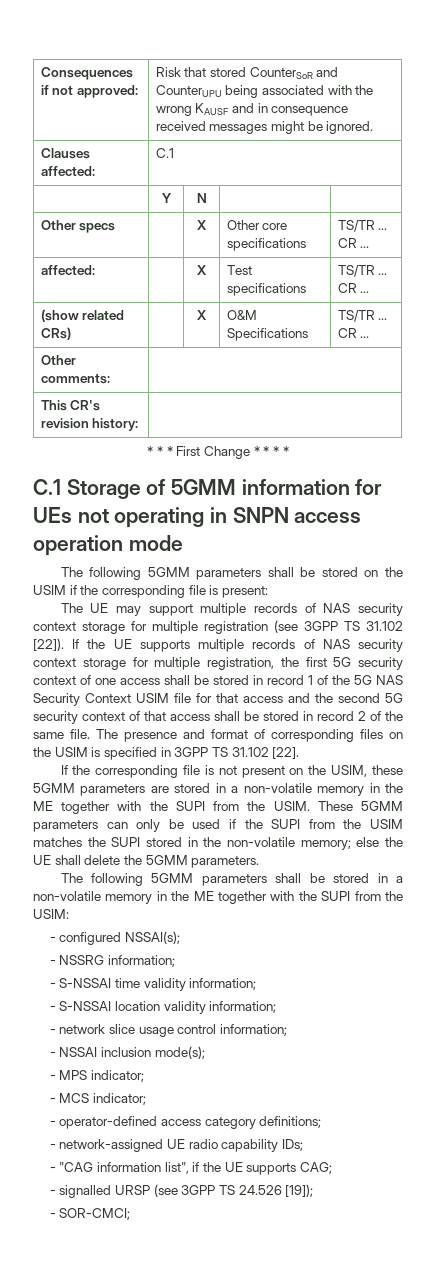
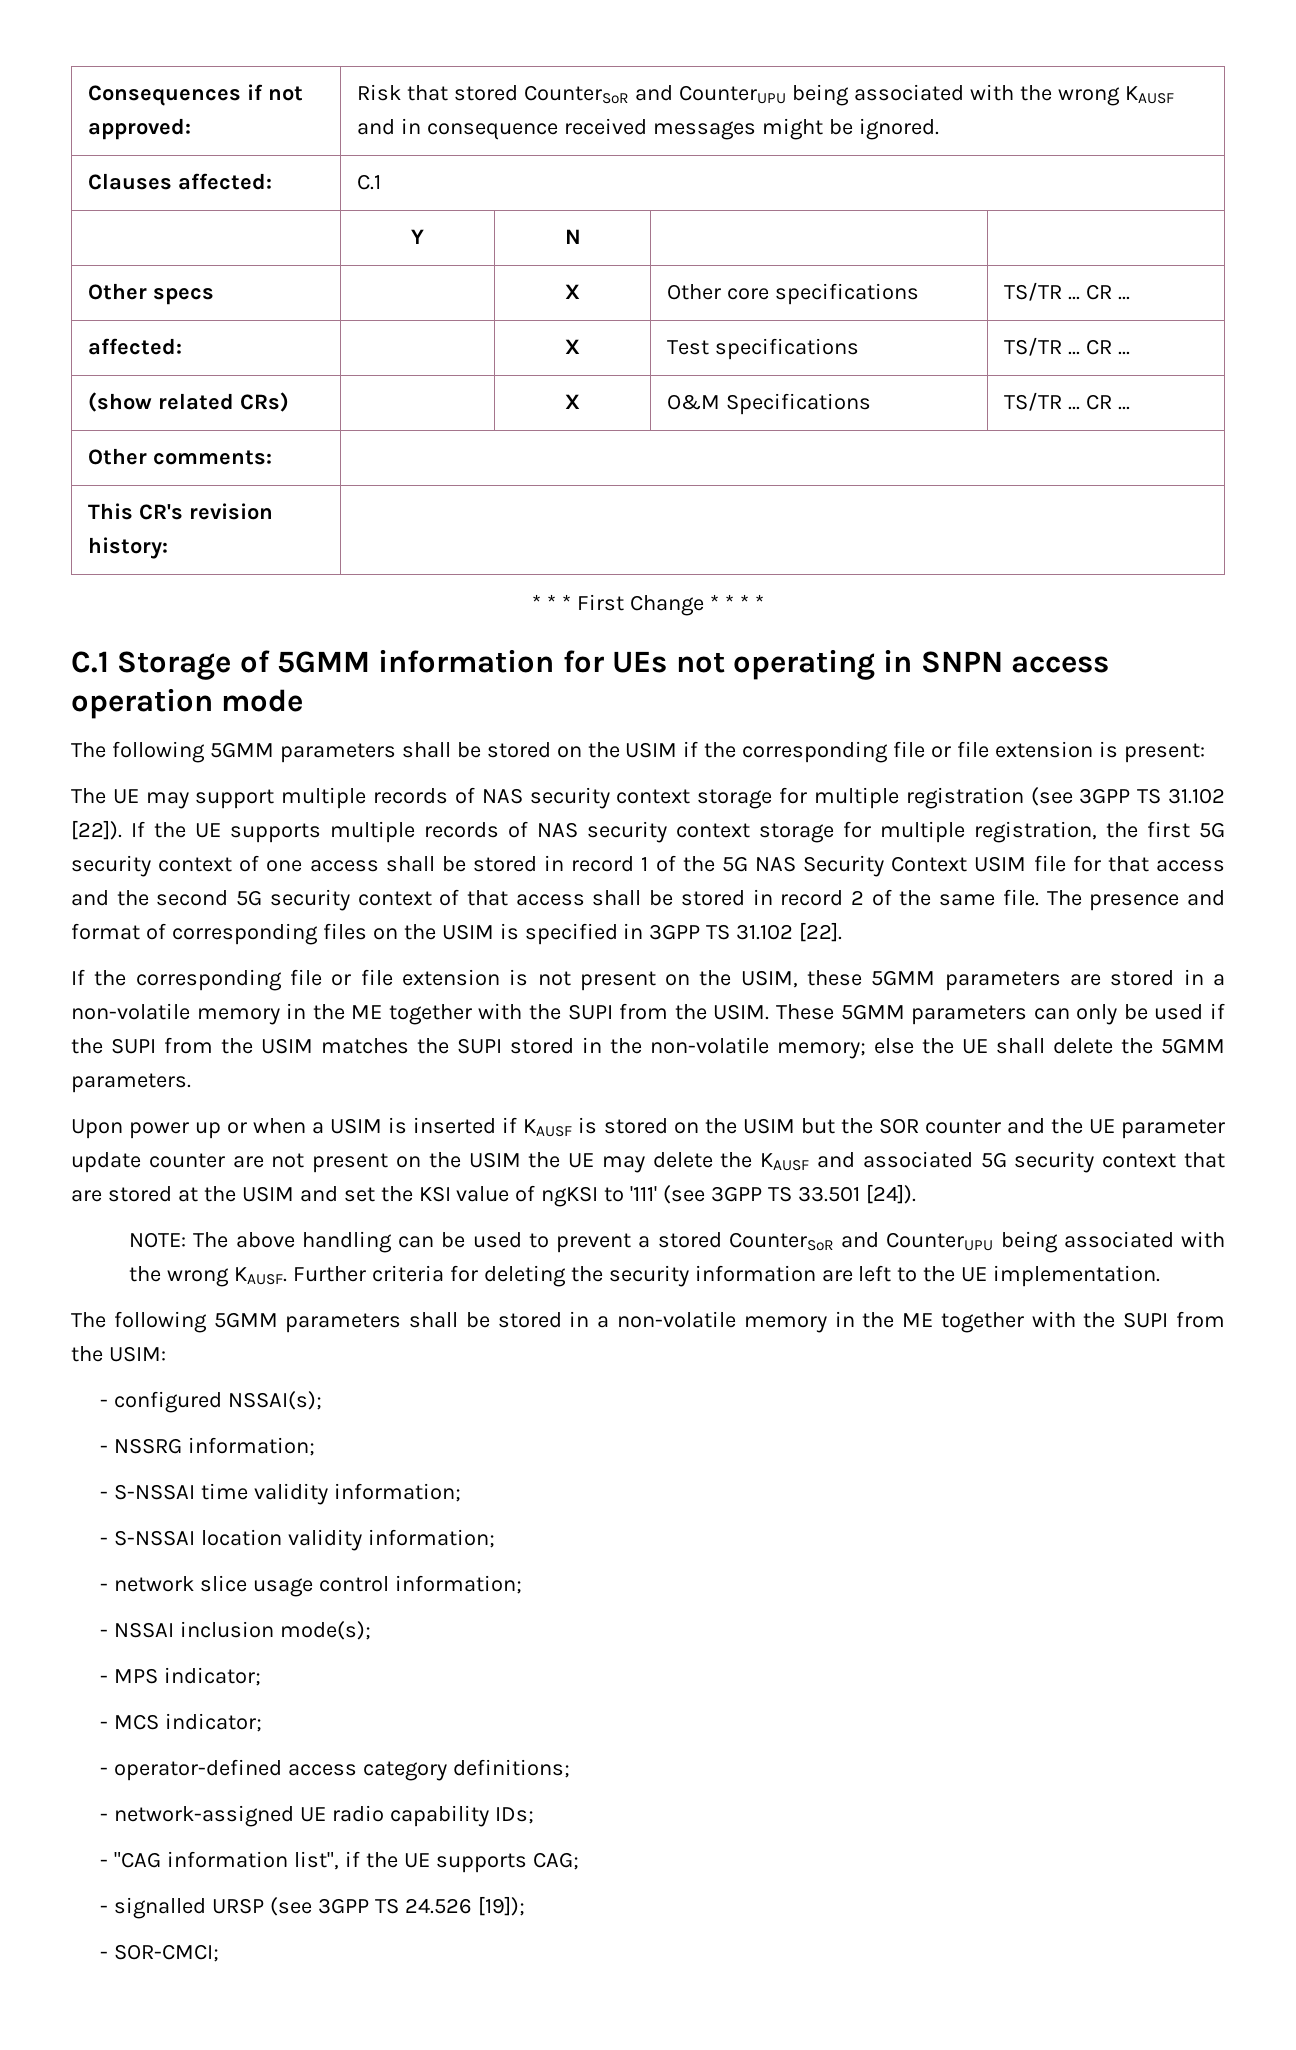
- The following 5GMM parameters shall be stored on the USIM if the corresponding file is present:
+ The following 5GMM parameters shall be stored on the USIM if the corresponding file or file extension is present:
- If the corresponding file is not present on the USIM, these 5GMM parameters are stored in a non-volatile memory in the ME together with the SUPI from the USIM.
+ If the corresponding file or file extension is not present on the USIM, these 5GMM parameters are stored in a non-volatile memory in the ME together with the SUPI from the USIM.
+ Upon power up or when a USIM is inserted if KAUSF is stored on the USIM but the SOR counter and the UE parameter update counter are not present on the USIM the UE may delete the KAUSF and associated 5G security context that are stored at the USIM and set the KSI value of ngKSI to '111' (see 3GPP TS 33.501 [24]).
+ NOTE: The above handling can be used to prevent a stored CounterSoR and CounterUPU being associated with the wrong KAUSF. Further criteria for deleting the security information are left to the UE implementation.

